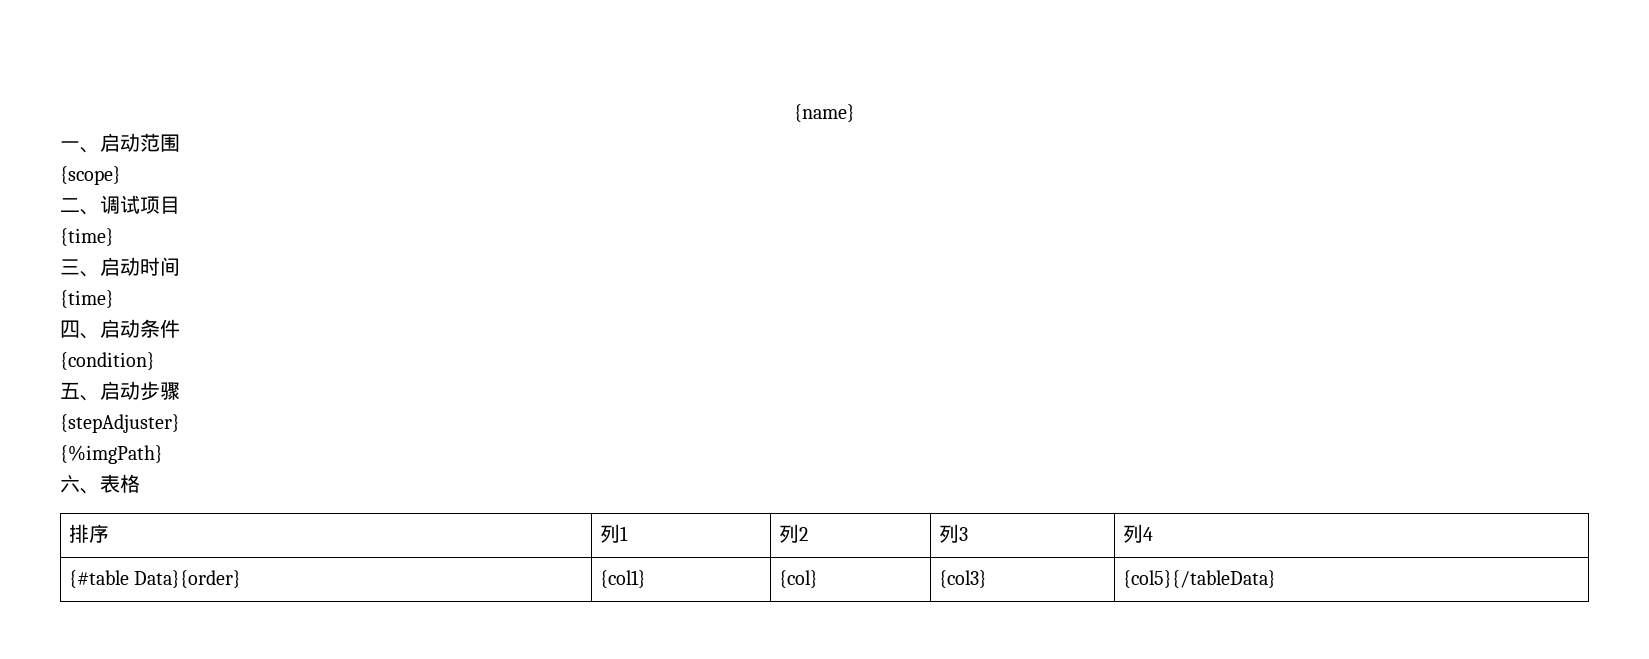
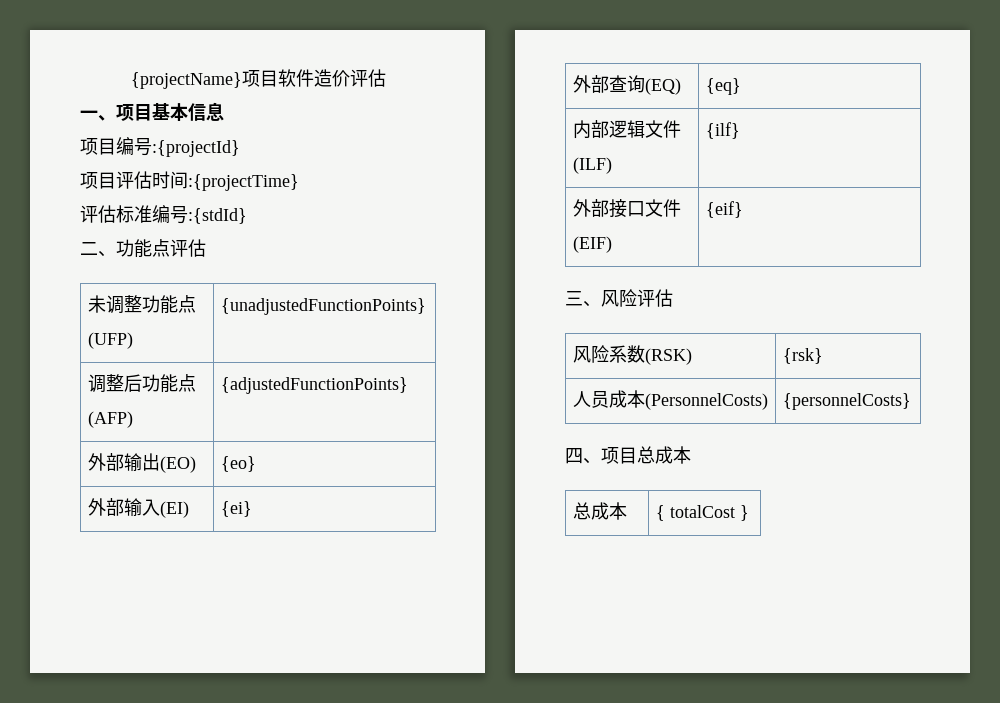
- {name}
- 一、启动范围
- {scope}
- 二、调试项目
- {time}
- 三、启动时间
- {time}
- 四、启动条件
- {condition}
- 五、启动步骤
- {stepAdjuster}
- {%imgPath}
- 六、表格
- 排序 | 列1 | 列2 | 列3 | 列4
- {#table Data}{order} | {col1} | {col} | {col3} | {col5}{/tableData}
+ {projectName}项目软件造价评估
+ 一、项目基本信息
+ 项目编号:{projectId}
+ 项目评估时间:{projectTime}
+ 评估标准编号:{stdId}
+ 二、功能点评估
+ 未调整功能点(UFP) | {unadjustedFunctionPoints}
+ 调整后功能点(AFP) | {adjustedFunctionPoints}
+ 外部输出(EO) | {eo}
+ 外部输入(EI) | {ei}
+ 外部查询(EQ) | {eq}
+ 内部逻辑文件(ILF) | {ilf}
+ 外部接口文件(EIF) | {eif}
+ 三、风险评估
+ 风险系数(RSK) | {rsk}
+ 人员成本(PersonnelCosts) | {personnelCosts}
+ 四、项目总成本
+ 总成本 | { totalCost }

